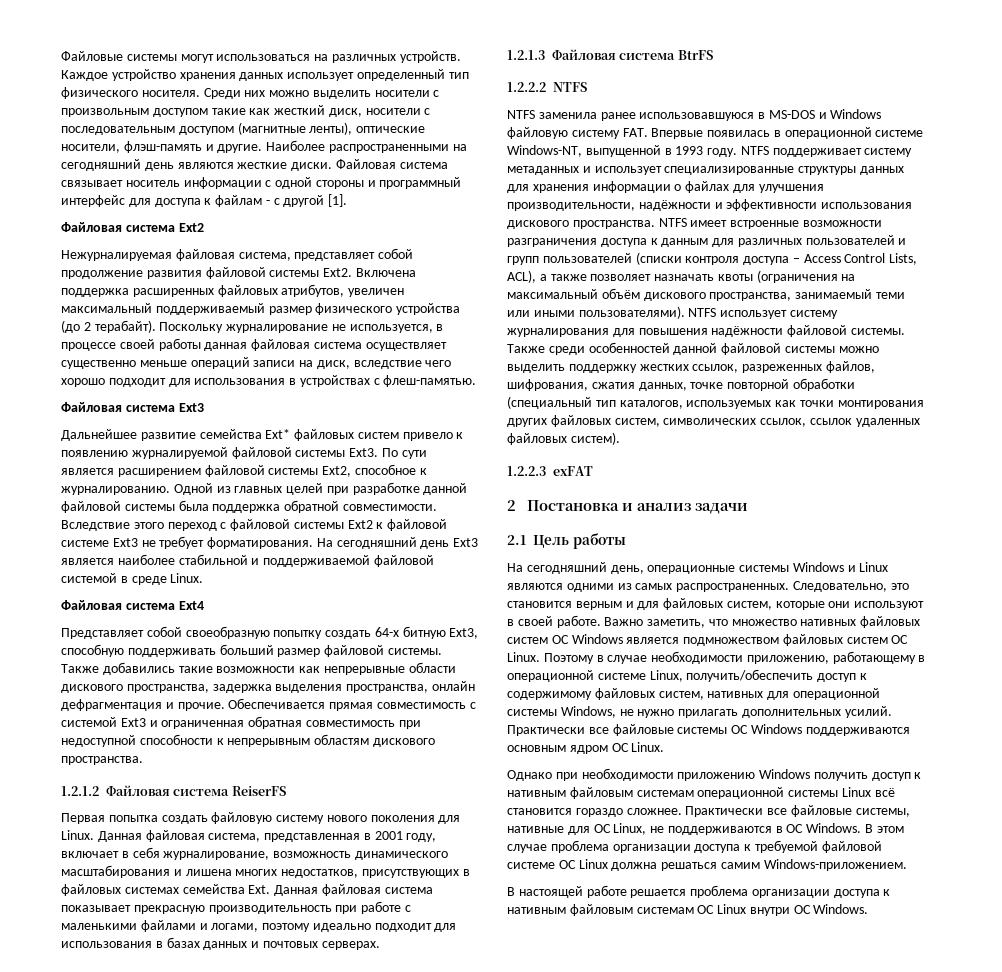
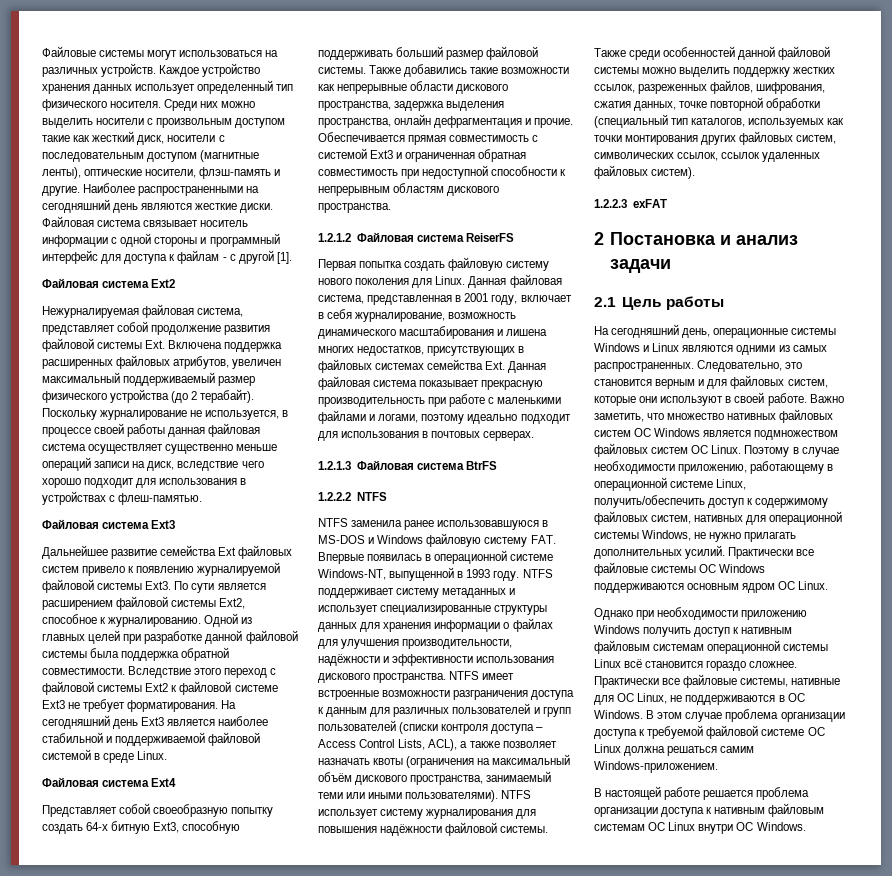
- Нежурналируемая файловая система, представляет собой продолжение развития файловой системы Ext2. Включена поддержка расширенных файловых атрибутов, увеличен максимальный поддерживаемый размер физического устройства (до 2 терабайт).
+ Нежурналируемая файловая система, представляет собой продолжение развития файловой системы Ext. Включена поддержка расширенных файловых атрибутов, увеличен максимальный поддерживаемый размер физического устройства (до 2 терабайт).
- Дальнейшее развитие семейства Ext* файловых систем привело к появлению журналируемой файловой системы Ext3.
+ Дальнейшее развитие семейства Ext файловых систем привело к появлению журналируемой файловой системы Ext3.
- Данная файловая система, представленная в 2001 году, включает в себя журналирование, возможность динамического масштабирования и лишена многих недостатков, присутствующих в файловых системах семейства Ext. Данная файловая система показывает прекрасную производительность при работе с маленькими файлами и логами, поэтому идеально подходит для использования в базах данных и почтовых серверах.
+ Данная файловая система, представленная в 2001 году, включает в себя журналирование, возможность динамического масштабирования и лишена многих недостатков, присутствующих в файловых системах семейства Ext. Данная файловая система показывает прекрасную производительность при работе с маленькими файлами и логами, поэтому идеально подходит для использования в почтовых серверах.

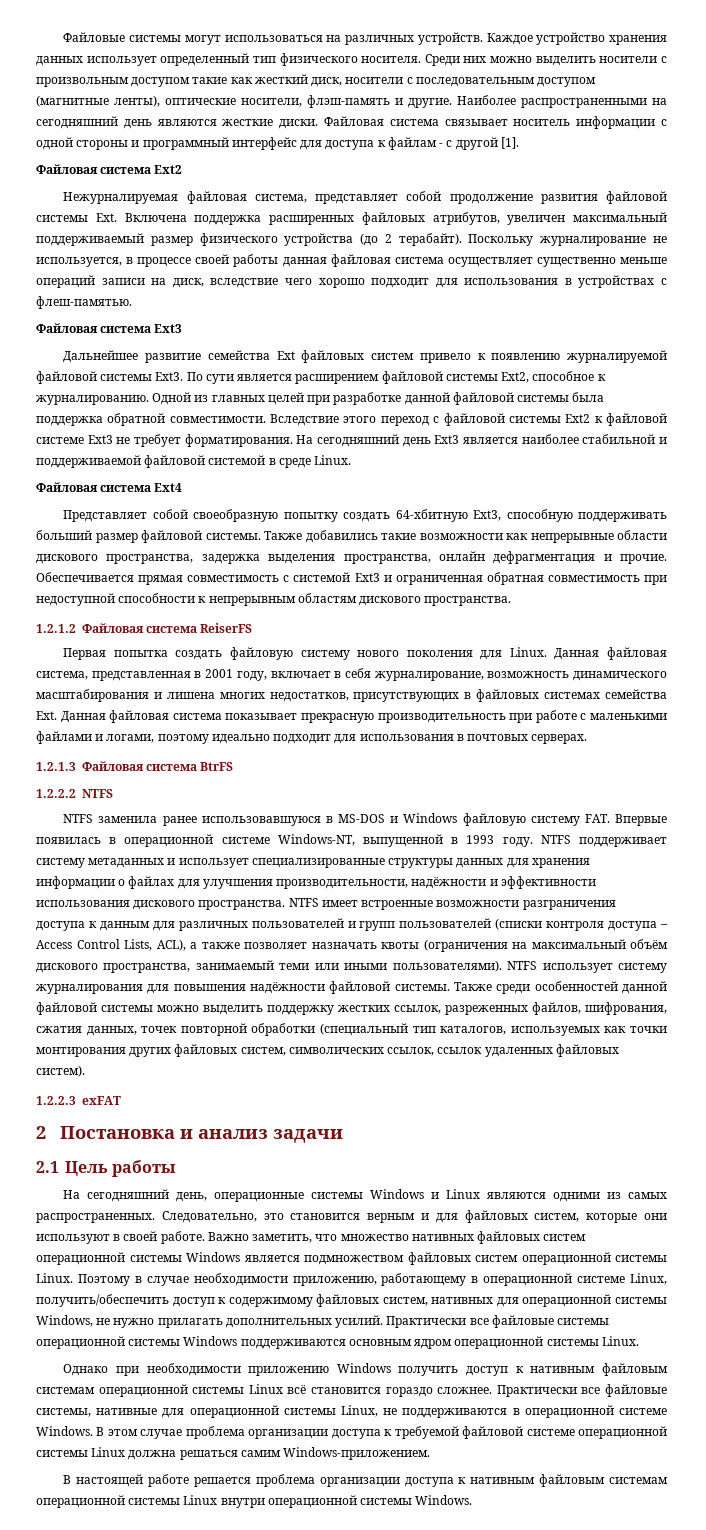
- Представляет собой своеобразную попытку создать 64-х битную Ext3, способную поддерживать больший размер файловой системы.
+ Представляет собой своеобразную попытку создать 64-хбитную Ext3, способную поддерживать больший размер файловой системы.
- Также среди особенностей данной файловой системы можно выделить поддержку жестких ссылок, разреженных файлов, шифрования, сжатия данных, точке повторной обработки (специальный тип каталогов, используемых как точки монтирования других файловых систем, символических ссылок, ссылок удаленных файловых систем).
+ Также среди особенностей данной файловой системы можно выделить поддержку жестких ссылок, разреженных файлов, шифрования, сжатия данных, точек повторной обработки (специальный тип каталогов, используемых как точки монтирования других файловых систем, символических ссылок, ссылок удаленных файловых систем).
- Важно заметить, что множество нативных файловых систем ОС Windows является подмножеством файловых систем ОС Linux.
+ Важно заметить, что множество нативных файловых систем операционной системы Windows является подмножеством файловых систем операционной системы Linux.
- Практически все файловые системы ОС Windows поддерживаются основным ядром ОС Linux.
+ Практически все файловые системы операционной системы Windows поддерживаются основным ядром операционной системы Linux.
- Практически все файловые системы, нативные для ОС Linux, не поддерживаются в ОС Windows.
+ Практически все файловые системы, нативные для операционной системы Linux, не поддерживаются в операционной системе Windows.
- В этом случае проблема организации доступа к требуемой файловой системе ОС Linux должна решаться самим Windows-приложением.
+ В этом случае проблема организации доступа к требуемой файловой системе операционной системы Linux должна решаться самим Windows-приложением.
- В настоящей работе решается проблема организации доступа к нативным файловым системам ОС Linux внутри ОС Windows.
+ В настоящей работе решается проблема организации доступа к нативным файловым системам операционной системы Linux внутри операционной системы Windows.

